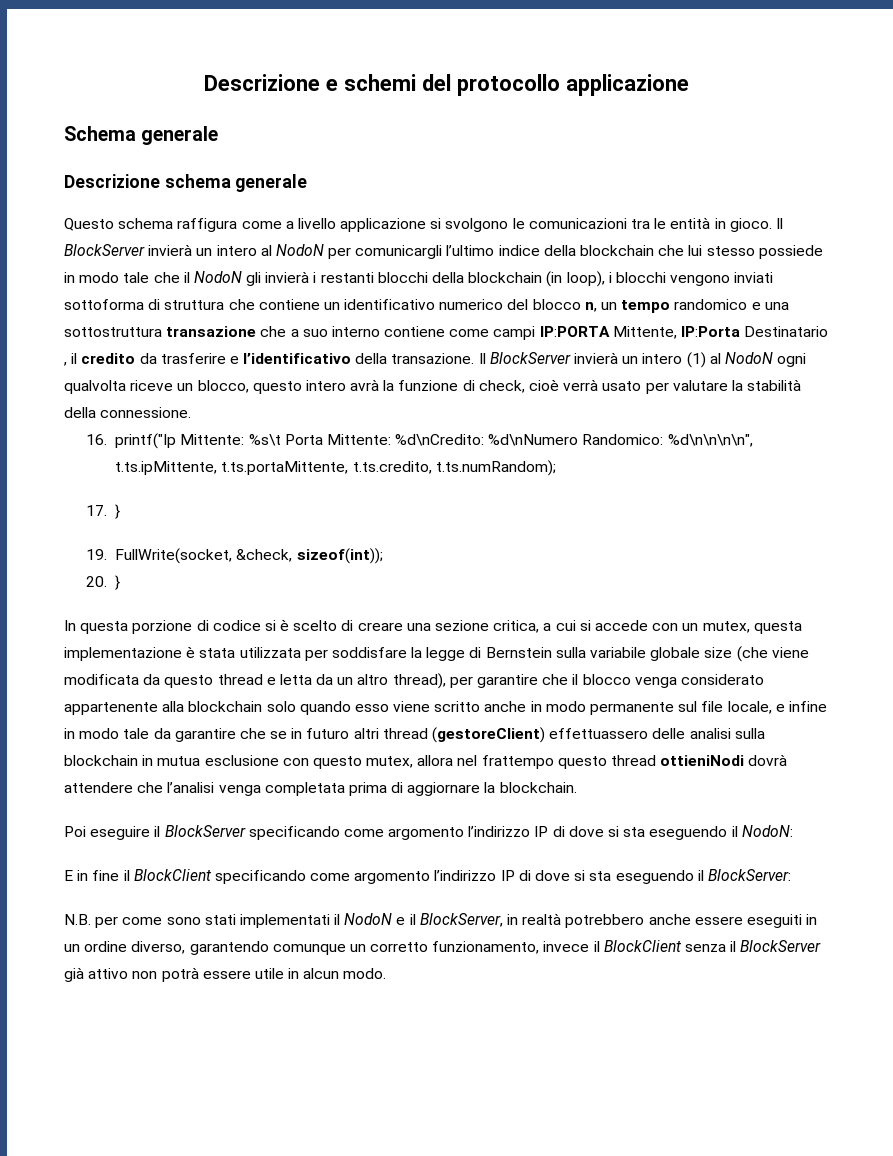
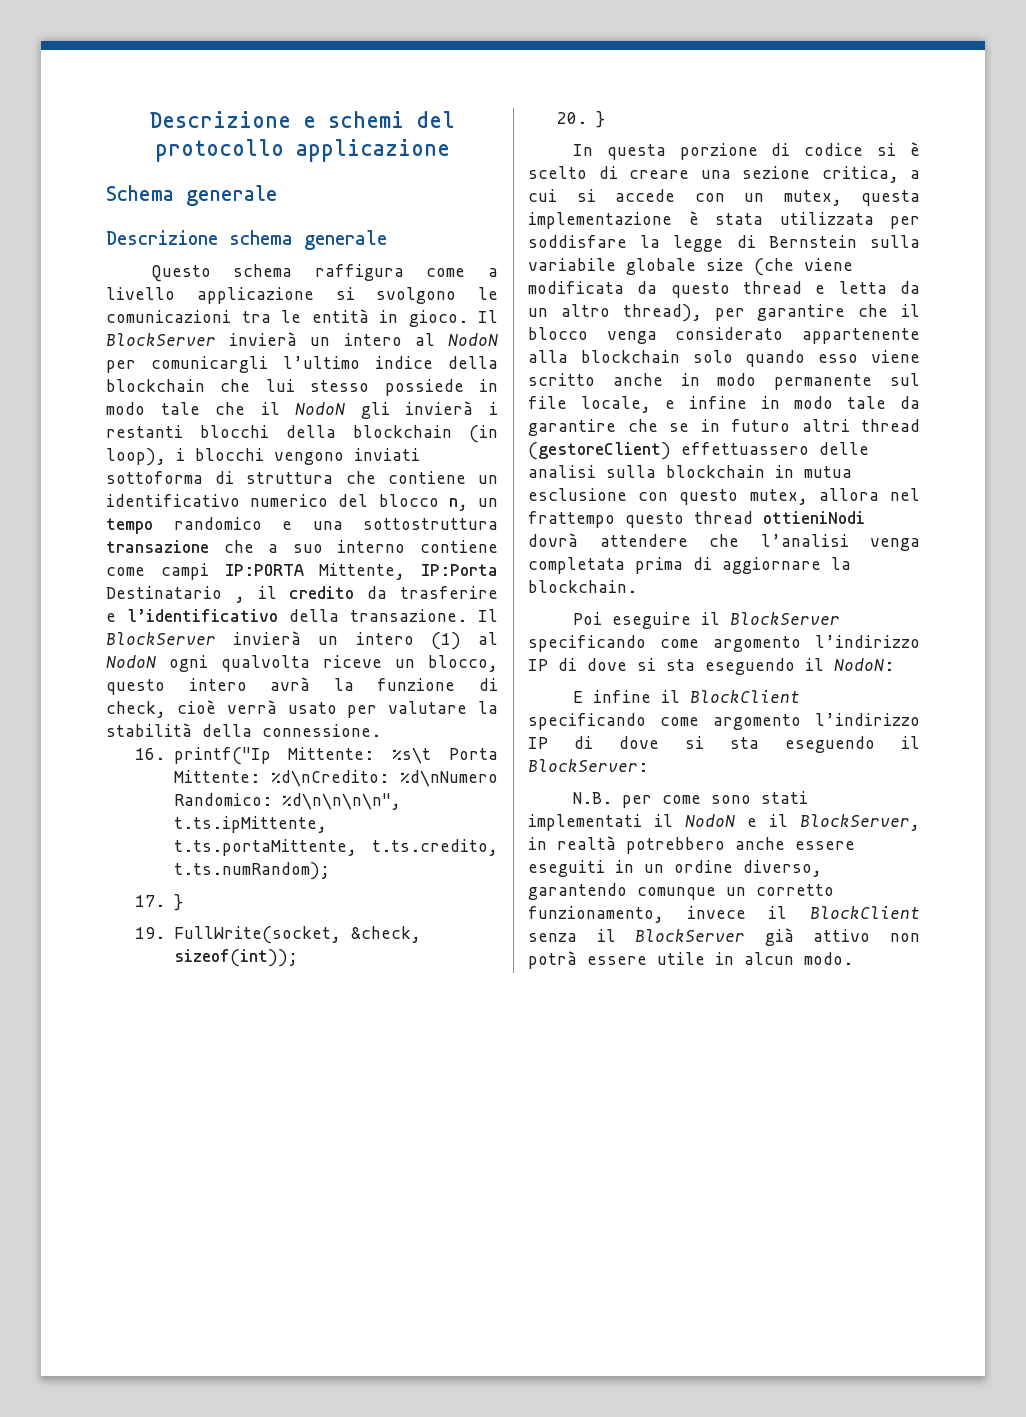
- E in fine il BlockClient specificando come argomento l’indirizzo IP di dove si sta eseguendo il BlockServer:
+ E infine il BlockClient specificando come argomento l’indirizzo IP di dove si sta eseguendo il BlockServer:

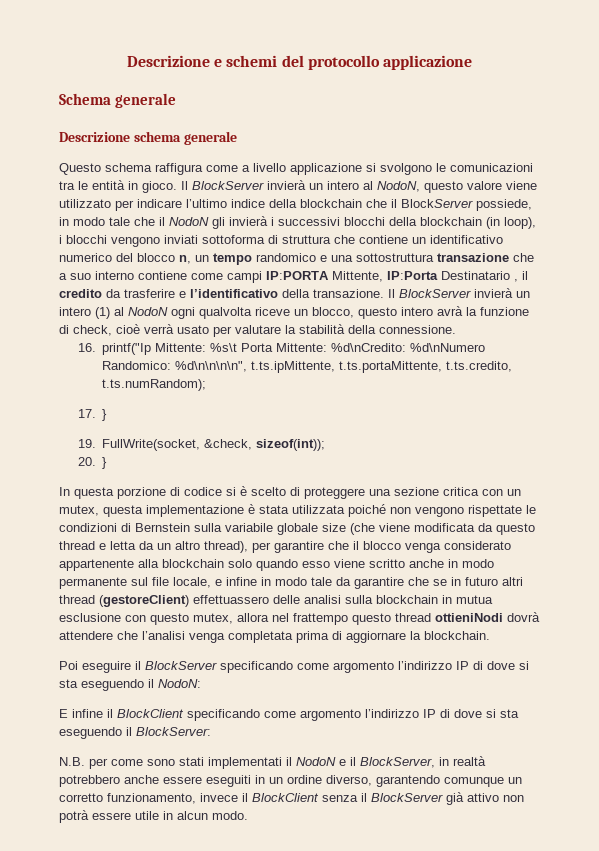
- Il BlockServer invierà un intero al NodoN per comunicargli l’ultimo indice della blockchain che lui stesso possiede in modo tale che il NodoN gli invierà i restanti blocchi della blockchain (in loop), i blocchi vengono inviati sottoforma di struttura che contiene un identificativo numerico del blocco n, un tempo randomico e una sottostruttura transazione che a suo interno contiene come campi IP:PORTA Mittente, IP:Porta Destinatario , il credito da trasferire e l’identificativo della transazione.
+ Il BlockServer invierà un intero al NodoN, questo valore viene utilizzato per indicare l’ultimo indice della blockchain che il BlockServer possiede, in modo tale che il NodoN gli invierà i successivi blocchi della blockchain (in loop), i blocchi vengono inviati sottoforma di struttura che contiene un identificativo numerico del blocco n, un tempo randomico e una sottostruttura transazione che a suo interno contiene come campi IP:PORTA Mittente, IP:Porta Destinatario , il credito da trasferire e l’identificativo della transazione.
- In questa porzione di codice si è scelto di creare una sezione critica, a cui si accede con un mutex, questa implementazione è stata utilizzata per soddisfare la legge di Bernstein sulla variabile globale size (che viene modificata da questo thread e letta da un altro thread), per garantire che il blocco venga considerato appartenente alla blockchain solo quando esso viene scritto anche in modo permanente sul file locale, e infine in modo tale da garantire che se in futuro altri thread (gestoreClient) effettuassero delle analisi sulla blockchain in mutua esclusione con questo mutex, allora nel frattempo questo thread ottieniNodi dovrà attendere che l’analisi venga completata prima di aggiornare la blockchain.
+ In questa porzione di codice si è scelto di proteggere una sezione critica con un mutex, questa implementazione è stata utilizzata poiché non vengono rispettate le condizioni di Bernstein sulla variabile globale size (che viene modificata da questo thread e letta da un altro thread), per garantire che il blocco venga considerato appartenente alla blockchain solo quando esso viene scritto anche in modo permanente sul file locale, e infine in modo tale da garantire che se in futuro altri thread (gestoreClient) effettuassero delle analisi sulla blockchain in mutua esclusione con questo mutex, allora nel frattempo questo thread ottieniNodi dovrà attendere che l’analisi venga completata prima di aggiornare la blockchain.

